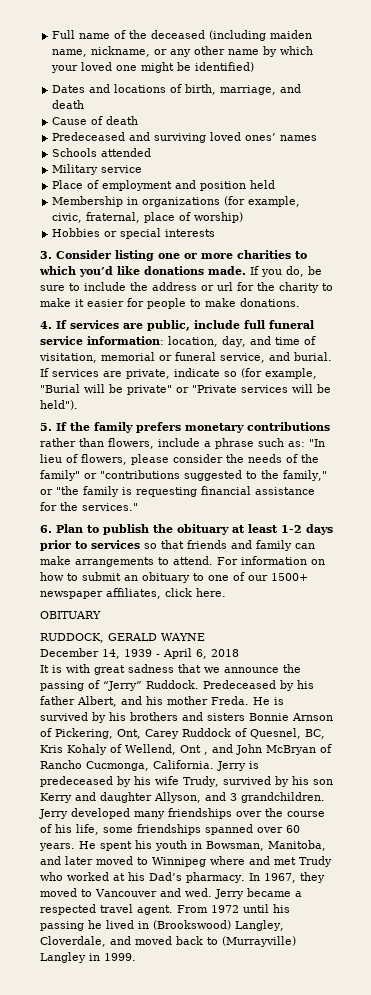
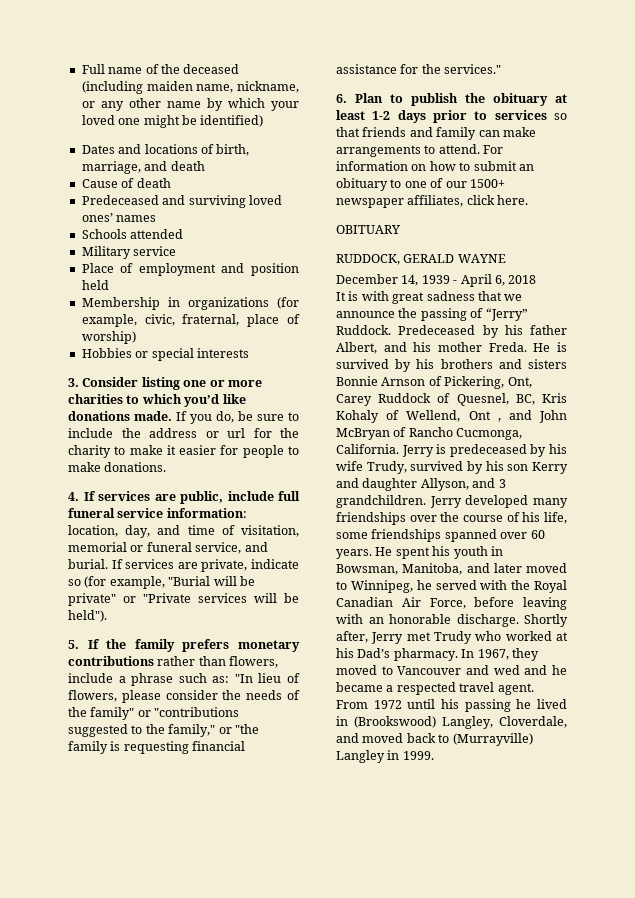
- He spent his youth in Bowsman, Manitoba, and later moved to Winnipeg where and met Trudy who worked at his Dad’s pharmacy.
+ He spent his youth in Bowsman, Manitoba, and later moved to Winnipeg, he served with the Royal Canadian Air Force, before leaving with an honorable discharge. Shortly after, Jerry met Trudy who worked at his Dad’s pharmacy.
- In 1967, they moved to Vancouver and wed. Jerry became a respected travel agent.
+ In 1967, they moved to Vancouver and wed and he became a respected travel agent.

